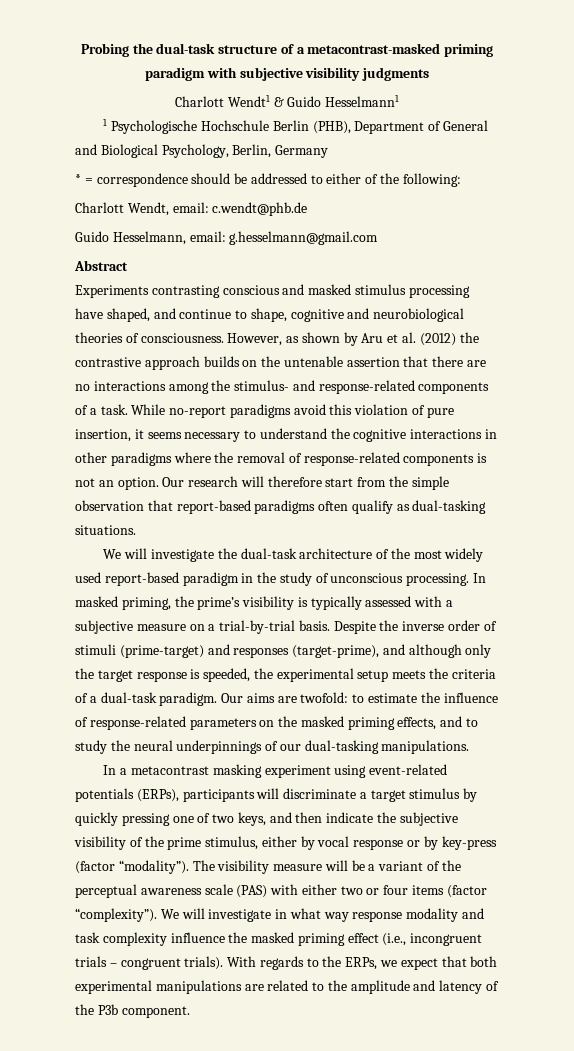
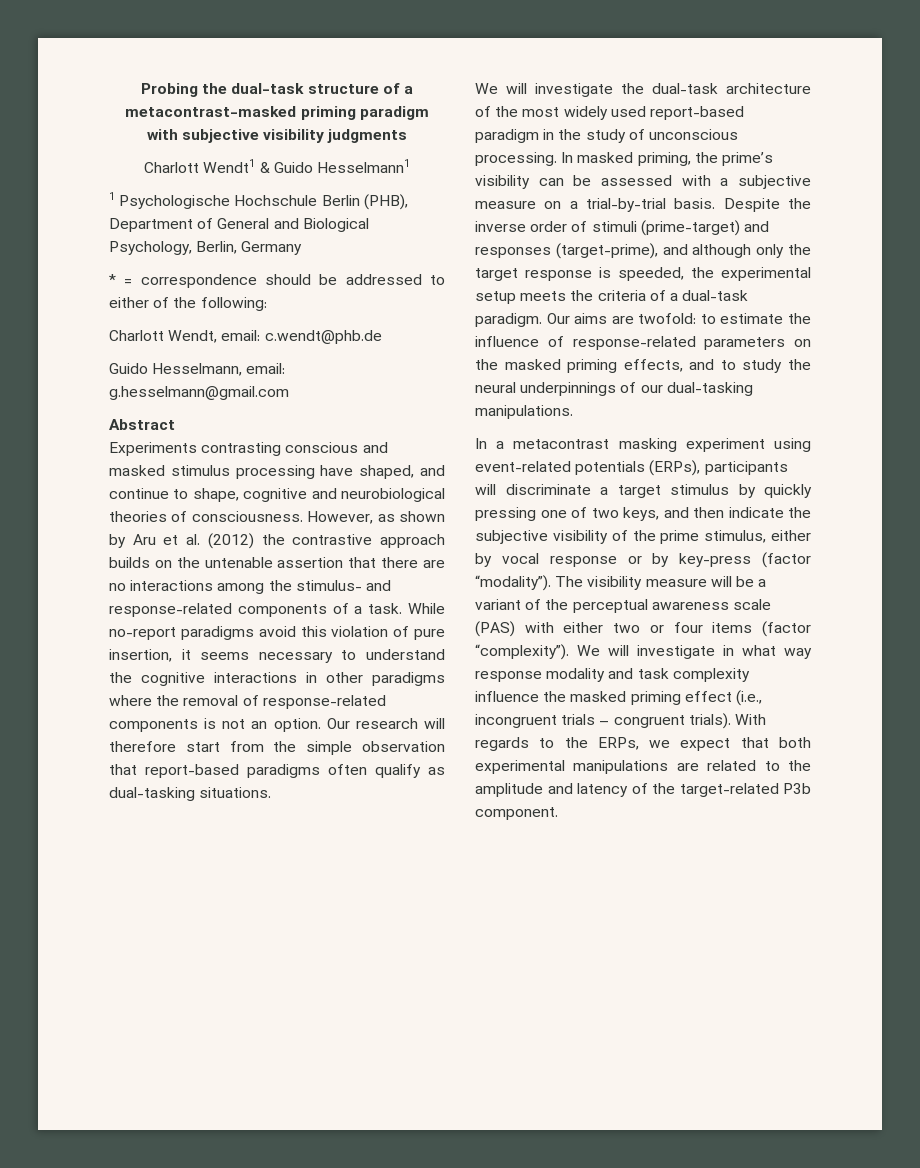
- In masked priming, the prime’s visibility is typically assessed with a subjective measure on a trial-by-trial basis.
+ In masked priming, the prime’s visibility can be assessed with a subjective measure on a trial-by-trial basis.
- With regards to the ERPs, we expect that both experimental manipulations are related to the amplitude and latency of the P3b component.
+ With regards to the ERPs, we expect that both experimental manipulations are related to the amplitude and latency of the target-related P3b component.

